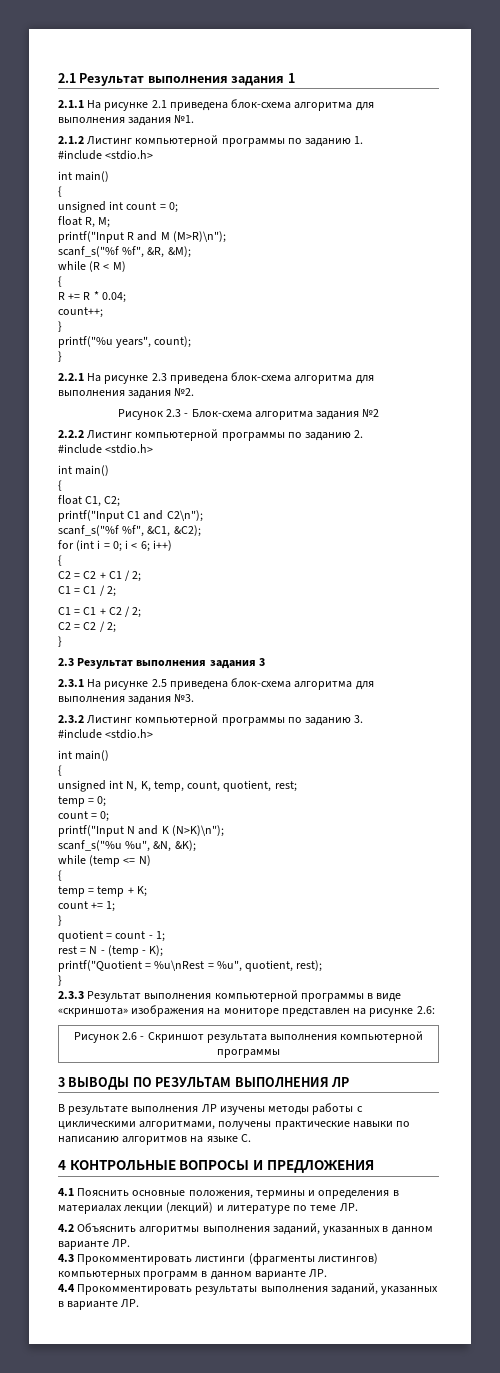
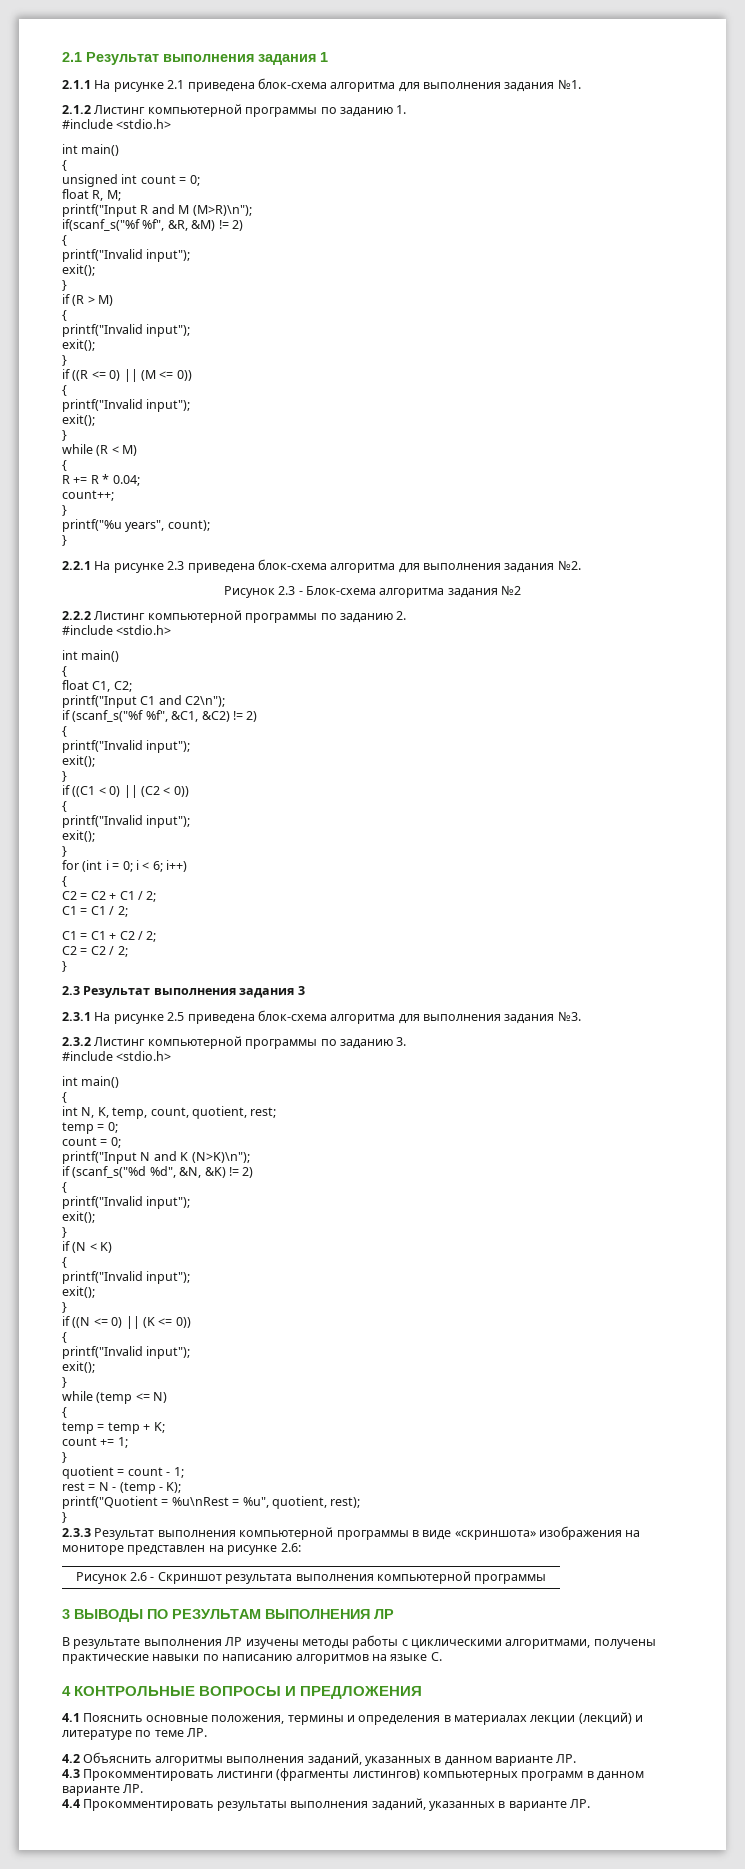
- scanf_s("%f %f", &R, &M);
+ if(scanf_s("%f %f", &R, &M) != 2)
+ {
+ printf("Invalid input");
+ exit();
+ }
+ if (R > M)
+ {
+ printf("Invalid input");
+ exit();
+ }
+ if ((R <= 0) || (M <= 0))
+ {
+ printf("Invalid input");
+ exit();
+ }
- scanf_s("%f %f", &C1, &C2);
+ if (scanf_s("%f %f", &C1, &C2) != 2)
+ {
+ printf("Invalid input");
+ exit();
+ }
+ if ((C1 < 0) || (C2 < 0))
+ {
+ printf("Invalid input");
+ exit();
+ }
- unsigned int N, K, temp, count, quotient, rest;
+ int N, K, temp, count, quotient, rest;
- scanf_s("%u %u", &N, &K);
+ if (scanf_s("%d %d", &N, &K) != 2)
+ {
+ printf("Invalid input");
+ exit();
+ }
+ if (N < K)
+ {
+ printf("Invalid input");
+ exit();
+ }
+ if ((N <= 0) || (K <= 0))
+ {
+ printf("Invalid input");
+ exit();
+ }

